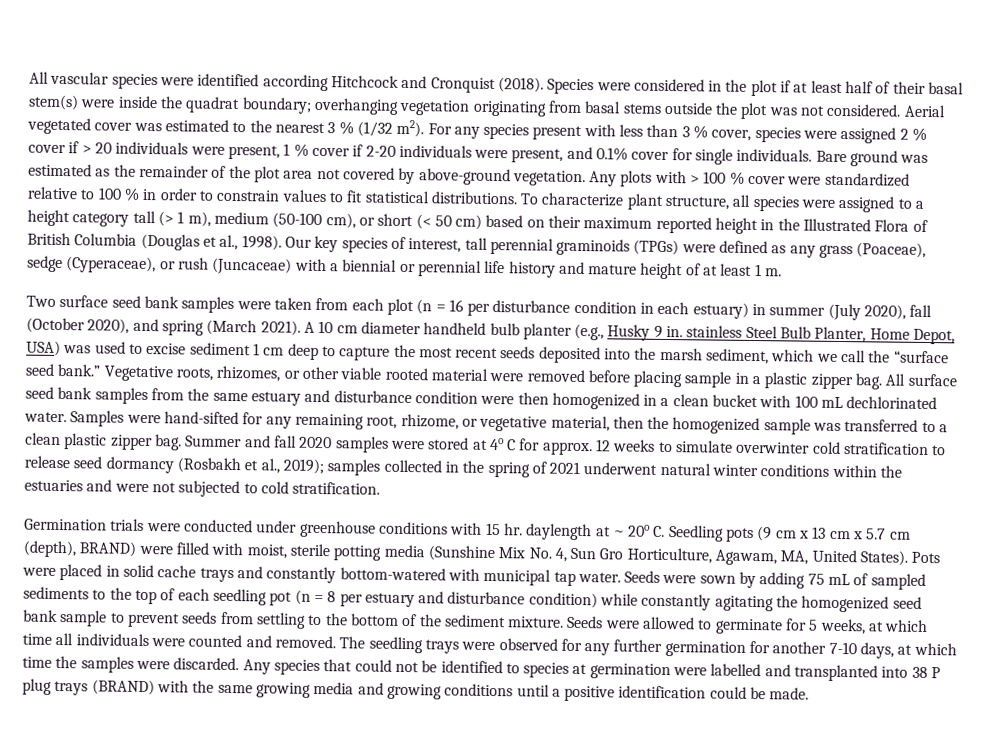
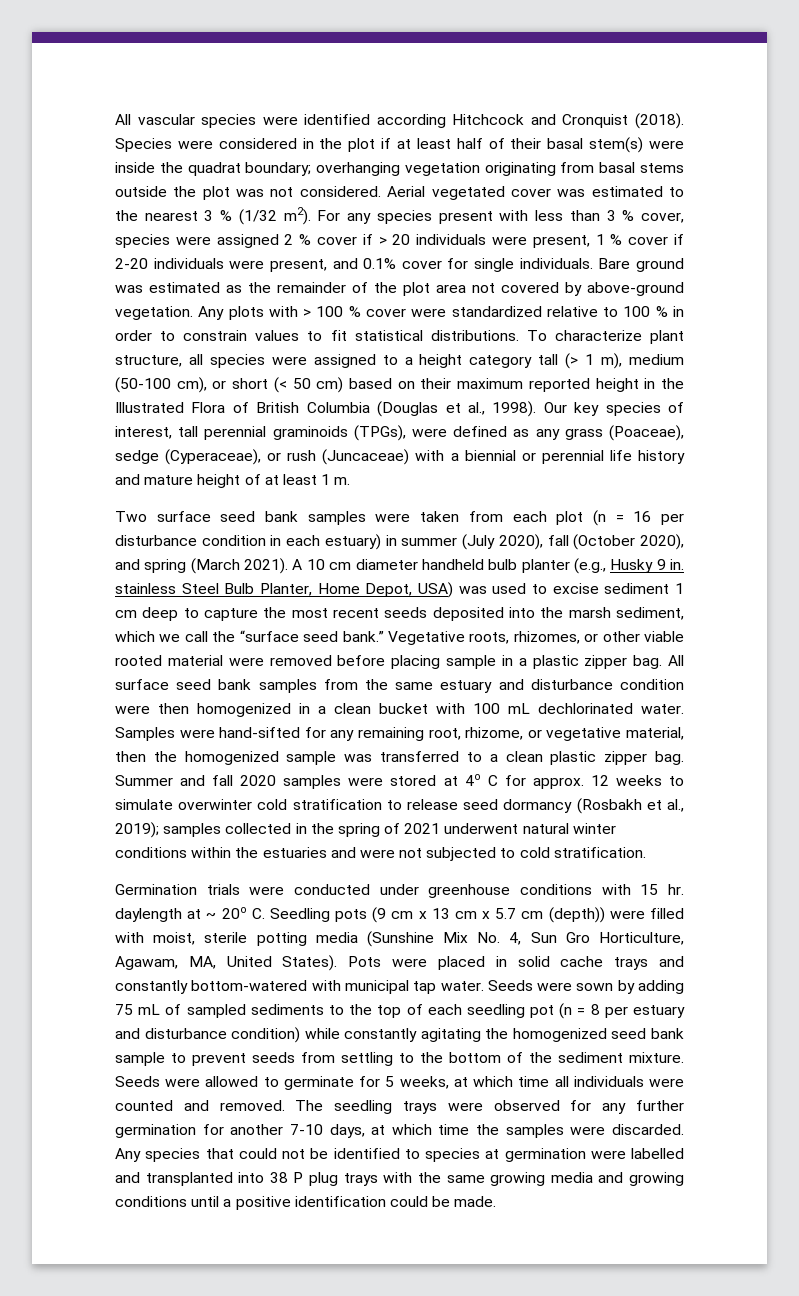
- Our key species of interest, tall perennial graminoids (TPGs) were defined as any grass (Poaceae), sedge (Cyperaceae), or rush (Juncaceae) with a biennial or perennial life history and mature height of at least 1 m.
+ Our key species of interest, tall perennial graminoids (TPGs), were defined as any grass (Poaceae), sedge (Cyperaceae), or rush (Juncaceae) with a biennial or perennial life history and mature height of at least 1 m.
- Germination trials were conducted under greenhouse conditions with 15 hr. daylength at ~ 20o C. Seedling pots (9 cm x 13 cm x 5.7 cm (depth), BRAND) were filled with moist, sterile potting media (Sunshine Mix No. 4, Sun Gro Horticulture, Agawam, MA, United States).
+ Germination trials were conducted under greenhouse conditions with 15 hr. daylength at ~ 20o C. Seedling pots (9 cm x 13 cm x 5.7 cm (depth)) were filled with moist, sterile potting media (Sunshine Mix No. 4, Sun Gro Horticulture, Agawam, MA, United States).
- Any species that could not be identified to species at germination were labelled and transplanted into 38 P plug trays (BRAND) with the same growing media and growing conditions until a positive identification could be made.
+ Any species that could not be identified to species at germination were labelled and transplanted into 38 P plug trays with the same growing media and growing conditions until a positive identification could be made.

